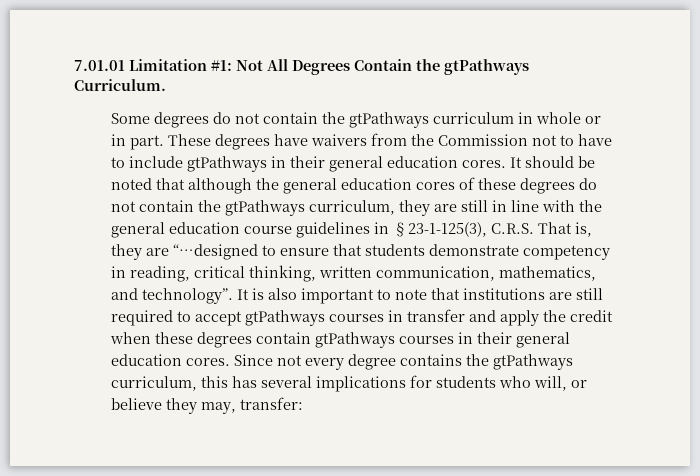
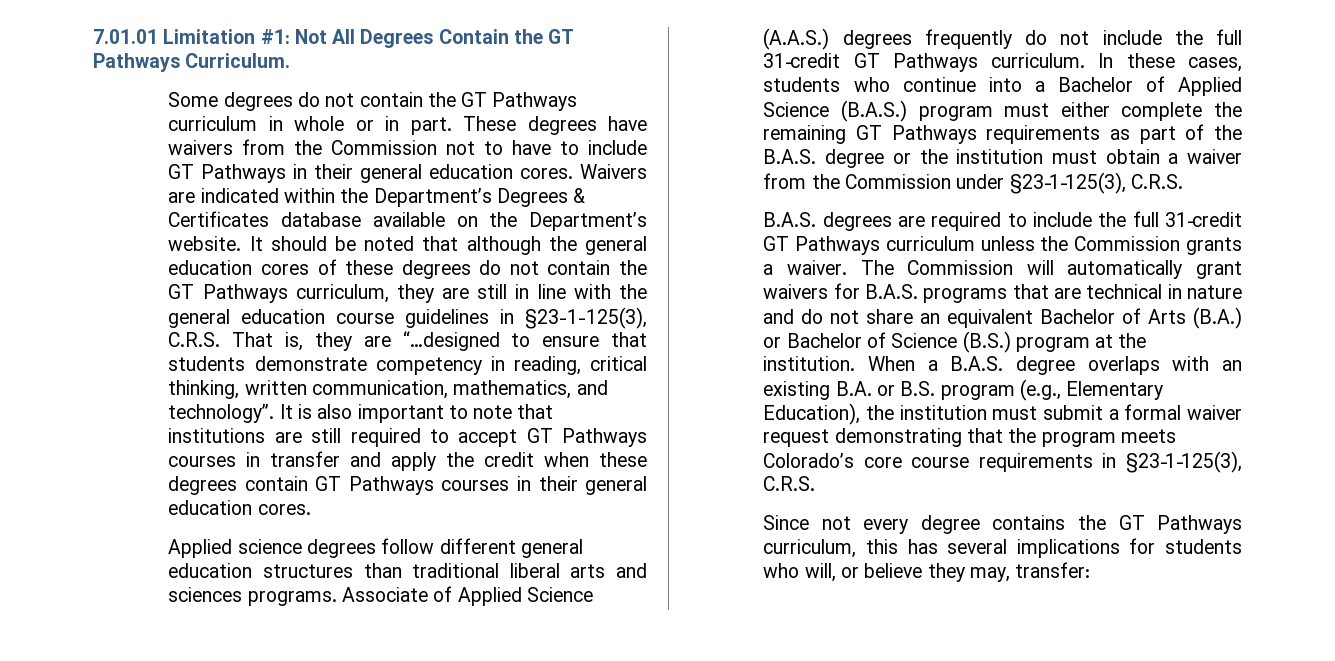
- 7.01.01 Limitation #1: Not All Degrees Contain the gtPathways Curriculum.
+ 7.01.01 Limitation #1: Not All Degrees Contain the GT Pathways Curriculum.
- Some degrees do not contain the gtPathways curriculum in whole or in part.
+ Some degrees do not contain the GT Pathways curriculum in whole or in part.
- These degrees have waivers from the Commission not to have to include gtPathways in their general education cores.
+ These degrees have waivers from the Commission not to have to include GT Pathways in their general education cores. Waivers are indicated within the Department’s Degrees & Certificates database available on the Department’s website.
- It should be noted that although the general education cores of these degrees do not contain the gtPathways curriculum, they are still in line with the general education course guidelines in §23-1-125(3), C.R.S. That is, they are “…designed to ensure that students demonstrate competency in reading, critical thinking, written communication, mathematics, and technology”.
+ It should be noted that although the general education cores of these degrees do not contain the GT Pathways curriculum, they are still in line with the general education course guidelines in §23-1-125(3), C.R.S. That is, they are “…designed to ensure that students demonstrate competency in reading, critical thinking, written communication, mathematics, and technology”.
- It is also important to note that institutions are still required to accept gtPathways courses in transfer and apply the credit when these degrees contain gtPathways courses in their general education cores. Since not every degree contains the gtPathways curriculum, this has several implications for students who will, or believe they may, transfer:
+ It is also important to note that institutions are still required to accept GT Pathways courses in transfer and apply the credit when these degrees contain GT Pathways courses in their general education cores.
+ Applied science degrees follow different general education structures than traditional liberal arts and sciences programs. Associate of Applied Science (A.A.S.) degrees frequently do not include the full 31‑credit GT Pathways curriculum. In these cases, students who continue into a Bachelor of Applied Science (B.A.S.) program must either complete the remaining GT Pathways requirements as part of the B.A.S. degree or the institution must obtain a waiver from the Commission under §23‑1‑125(3), C.R.S.
+ B.A.S. degrees are required to include the full 31‑credit GT Pathways curriculum unless the Commission grants a waiver. The Commission will automatically grant waivers for B.A.S. programs that are technical in nature and do not share an equivalent Bachelor of Arts (B.A.) or Bachelor of Science (B.S.) program at the institution. When a B.A.S. degree overlaps with an existing B.A. or B.S. program (e.g., Elementary Education), the institution must submit a formal waiver request demonstrating that the program meets Colorado’s core course requirements in §23‑1‑125(3), C.R.S.
+ Since not every degree contains the GT Pathways curriculum, this has several implications for students who will, or believe they may, transfer:

